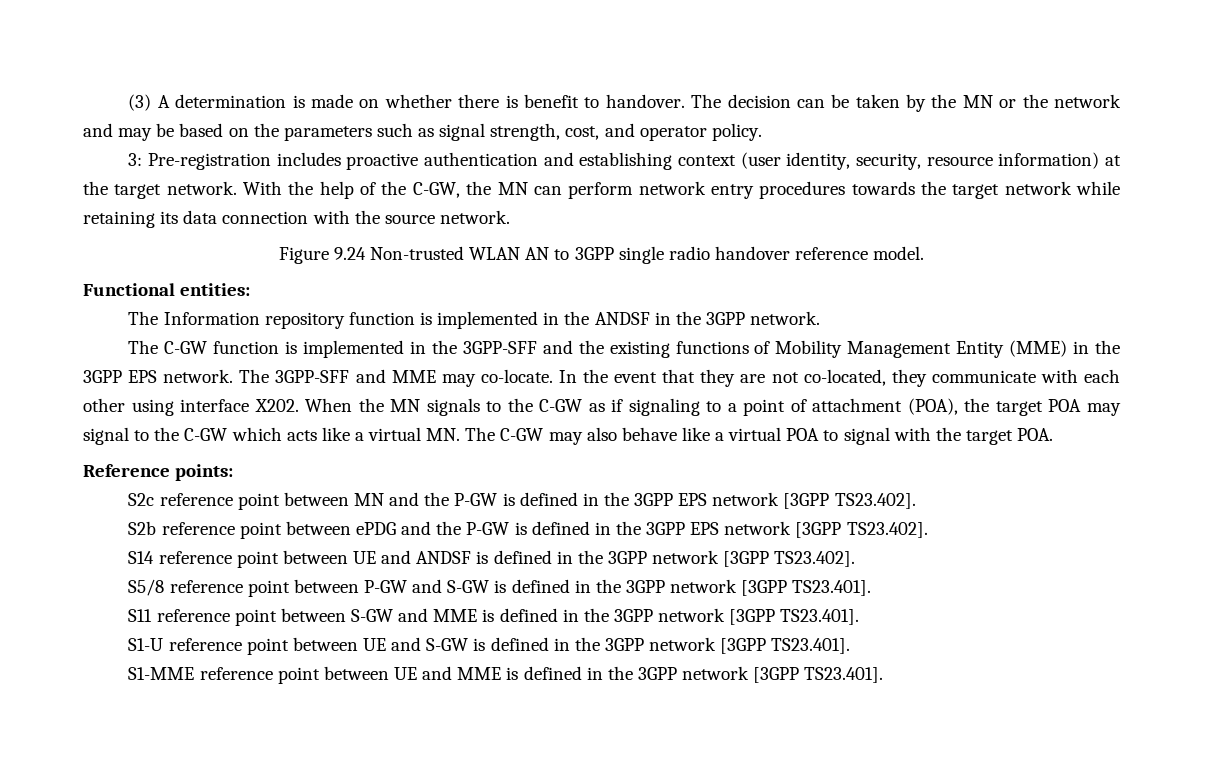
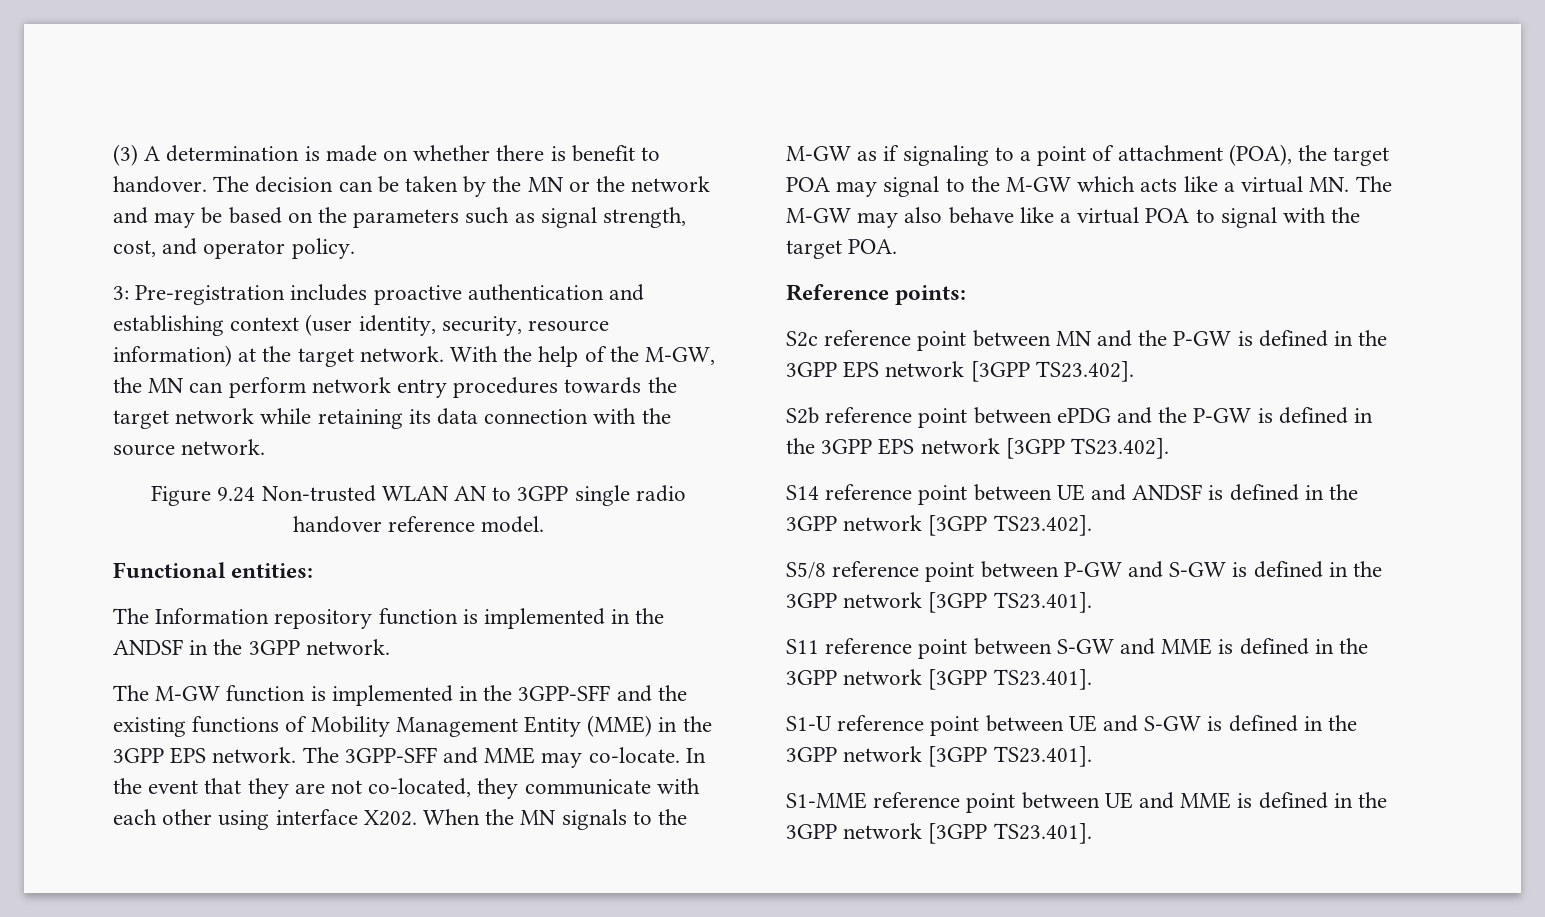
- With the help of the C-GW, the MN can perform network entry procedures towards the target network while retaining its data connection with the source network.
+ With the help of the M-GW, the MN can perform network entry procedures towards the target network while retaining its data connection with the source network.
- The C-GW function is implemented in the 3GPP-SFF and the existing functions of Mobility Management Entity (MME) in the 3GPP EPS network.
+ The M-GW function is implemented in the 3GPP-SFF and the existing functions of Mobility Management Entity (MME) in the 3GPP EPS network.
- When the MN signals to the C-GW as if signaling to a point of attachment (POA), the target POA may signal to the C-GW which acts like a virtual MN. The C-GW may also behave like a virtual POA to signal with the target POA.
+ When the MN signals to the M-GW as if signaling to a point of attachment (POA), the target POA may signal to the M-GW which acts like a virtual MN. The M-GW may also behave like a virtual POA to signal with the target POA.

